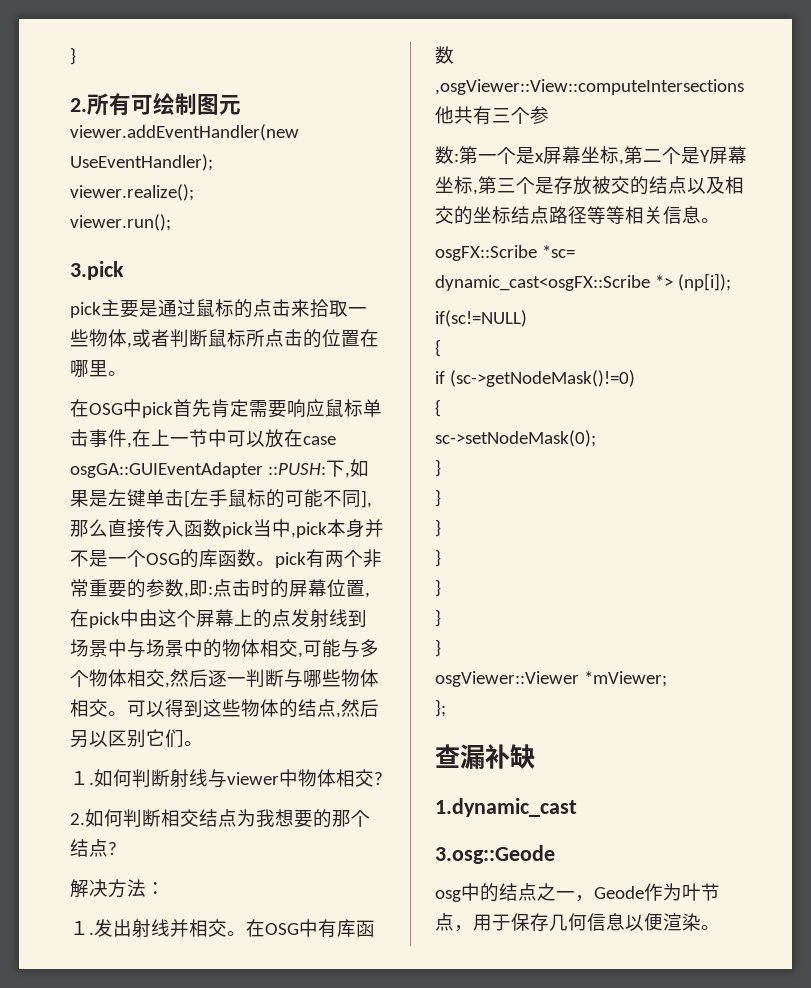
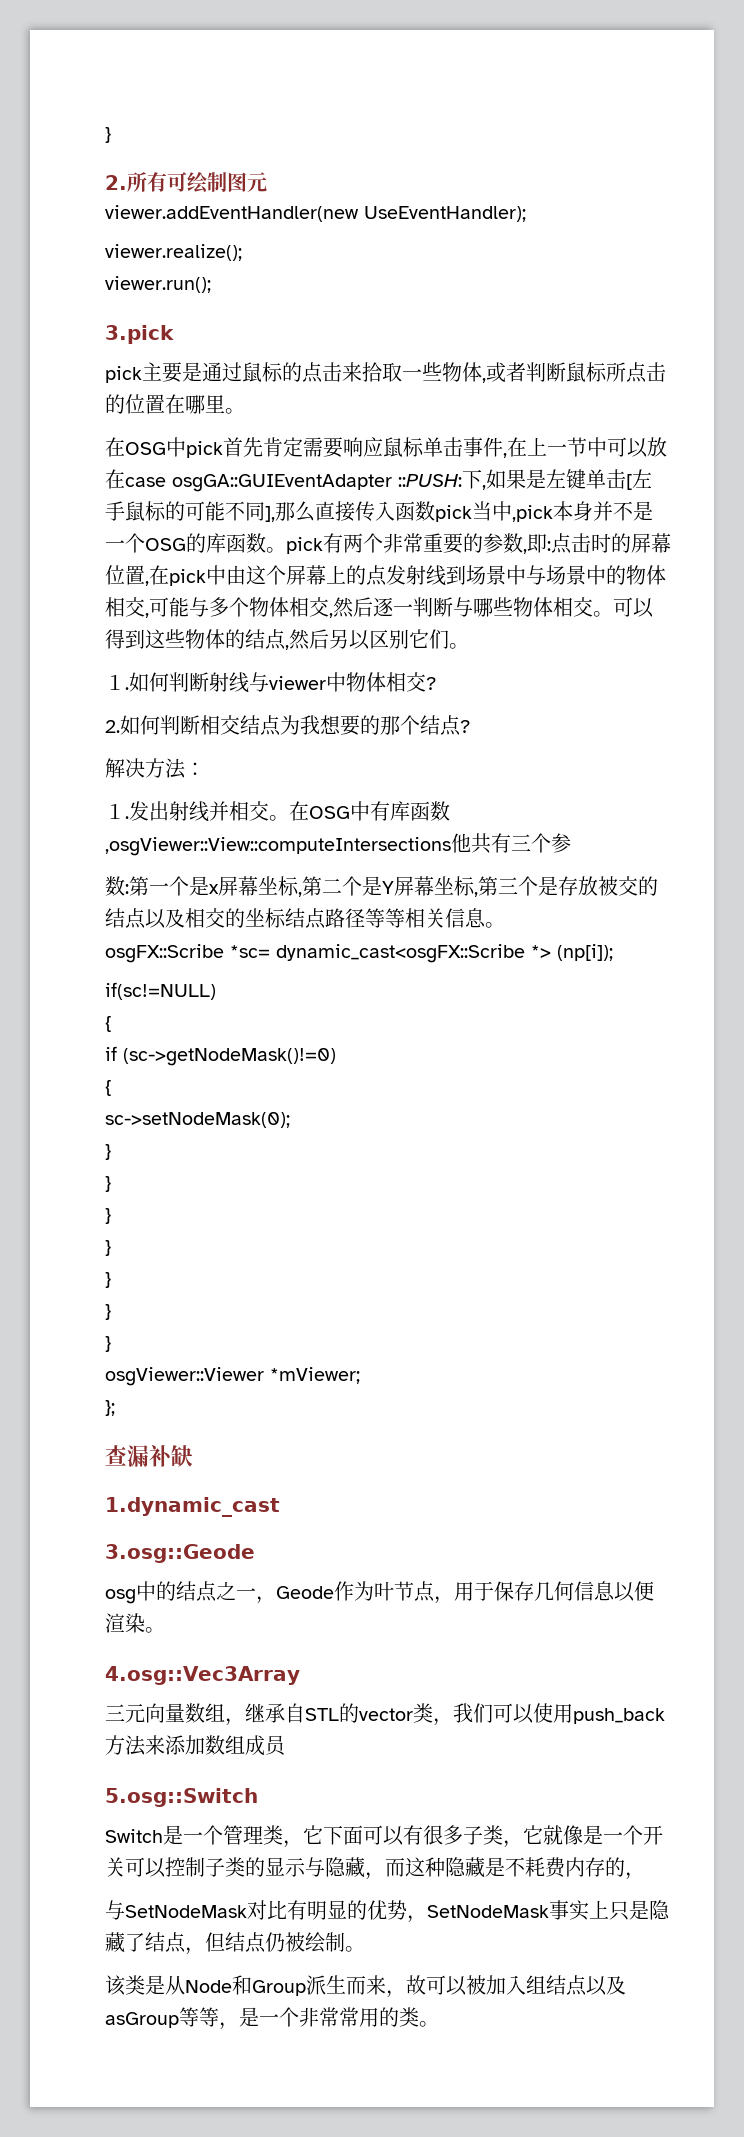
+ 4.osg::Vec3Array
+ 三元向量数组，继承自STL的vector类，我们可以使用push_back方法来添加数组成员
+ 5.osg::Switch
+ Switch是一个管理类，它下面可以有很多子类，它就像是一个开关可以控制子类的显示与隐藏，而这种隐藏是不耗费内存的，
+ 与SetNodeMask对比有明显的优势，SetNodeMask事实上只是隐藏了结点，但结点仍被绘制。
+ 该类是从Node和Group派生而来，故可以被加入组结点以及asGroup等等，是一个非常常用的类。

